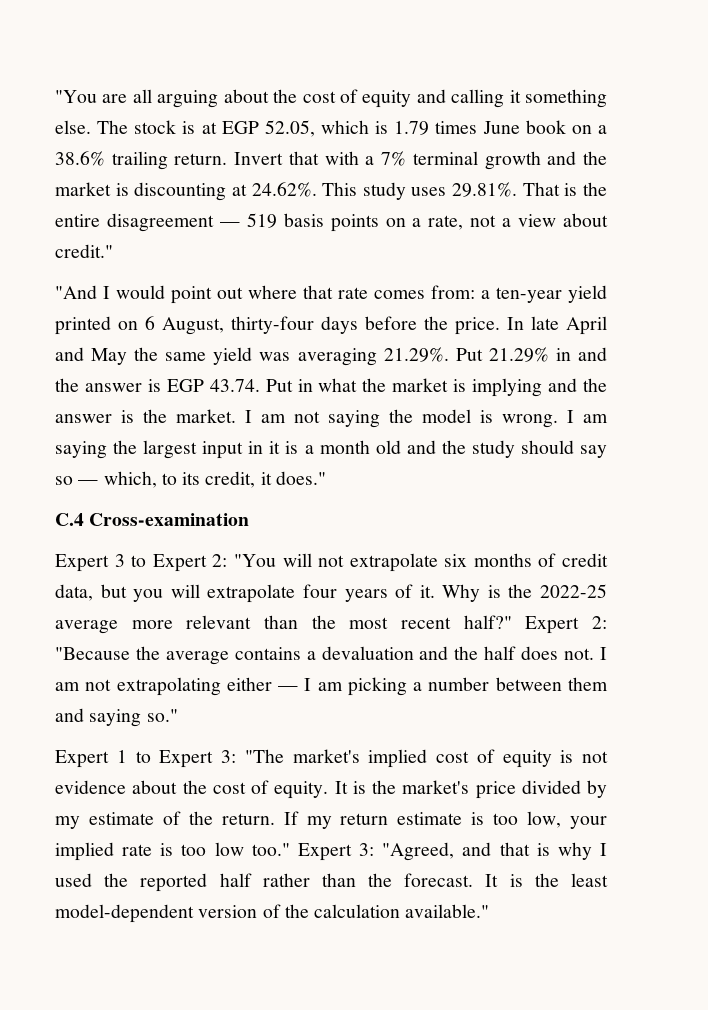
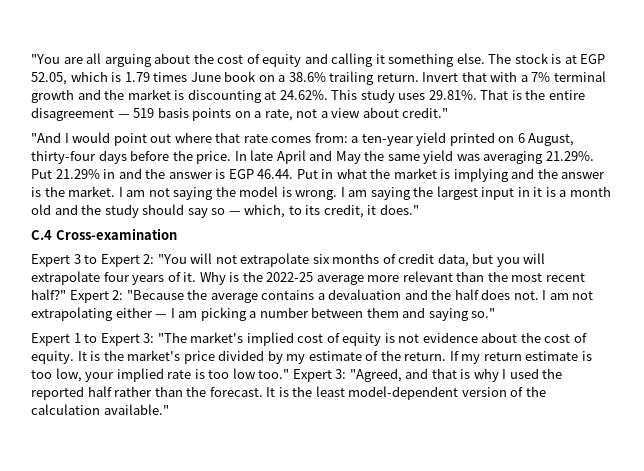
- In late April and May the same yield was averaging 21.29%. Put 21.29% in and the answer is EGP 43.74. Put in what the market is implying and the answer is the market.
+ In late April and May the same yield was averaging 21.29%. Put 21.29% in and the answer is EGP 46.44. Put in what the market is implying and the answer is the market.

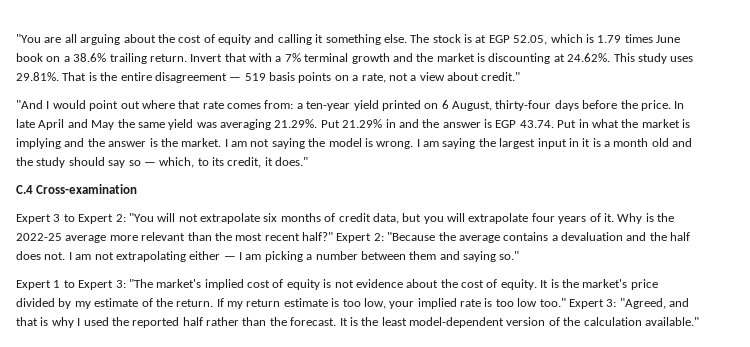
- In late April and May the same yield was averaging 21.29%. Put 21.29% in and the answer is EGP 46.44. Put in what the market is implying and the answer is the market.
+ In late April and May the same yield was averaging 21.29%. Put 21.29% in and the answer is EGP 43.74. Put in what the market is implying and the answer is the market.

